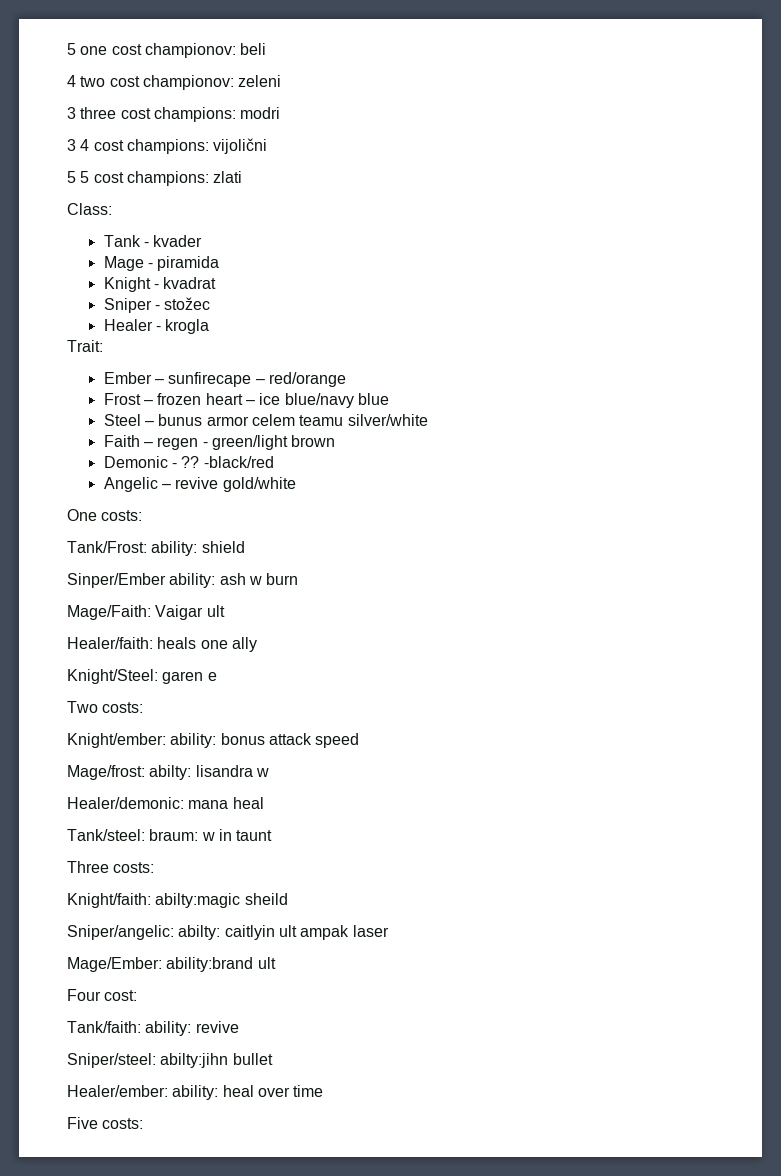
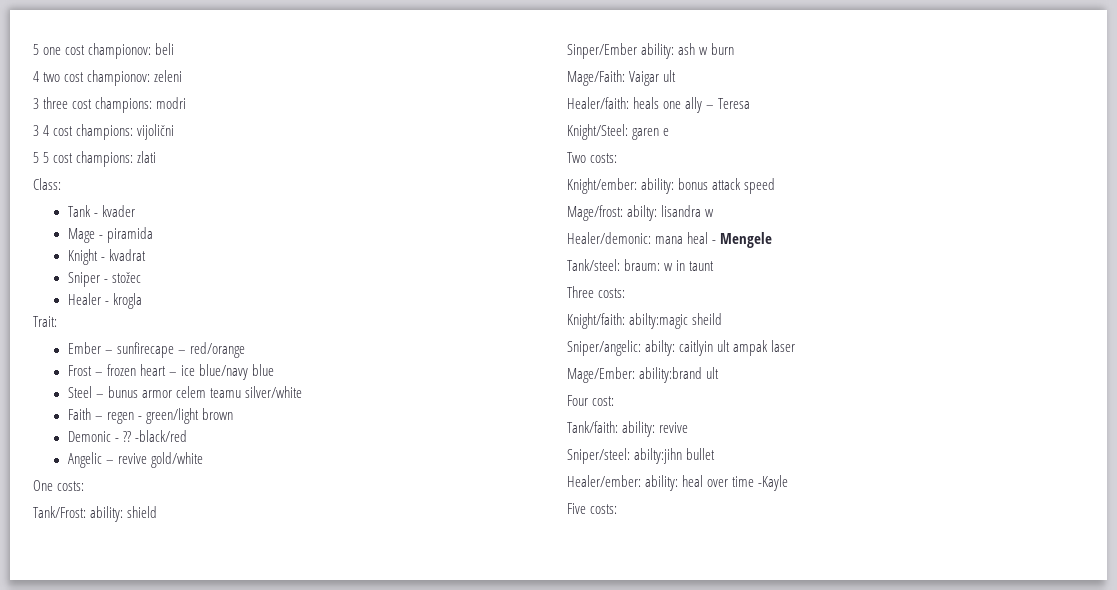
- Healer/faith: heals one ally
+ Healer/faith: heals one ally – Teresa
- Healer/demonic: mana heal
+ Healer/demonic: mana heal - Mengele
- Healer/ember: ability: heal over time
+ Healer/ember: ability: heal over time -Kayle

